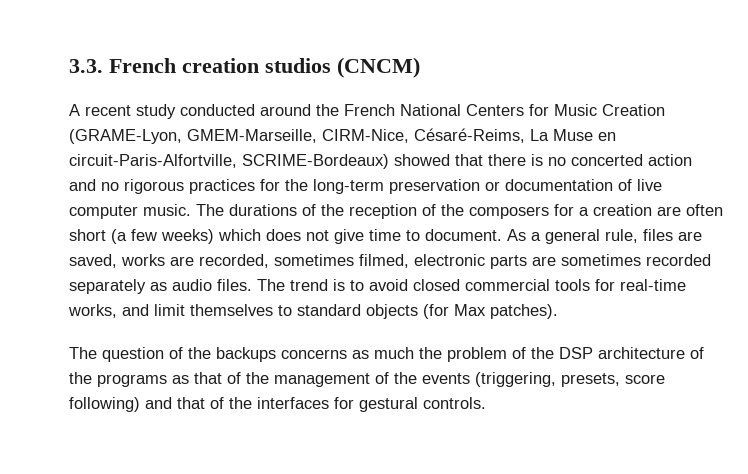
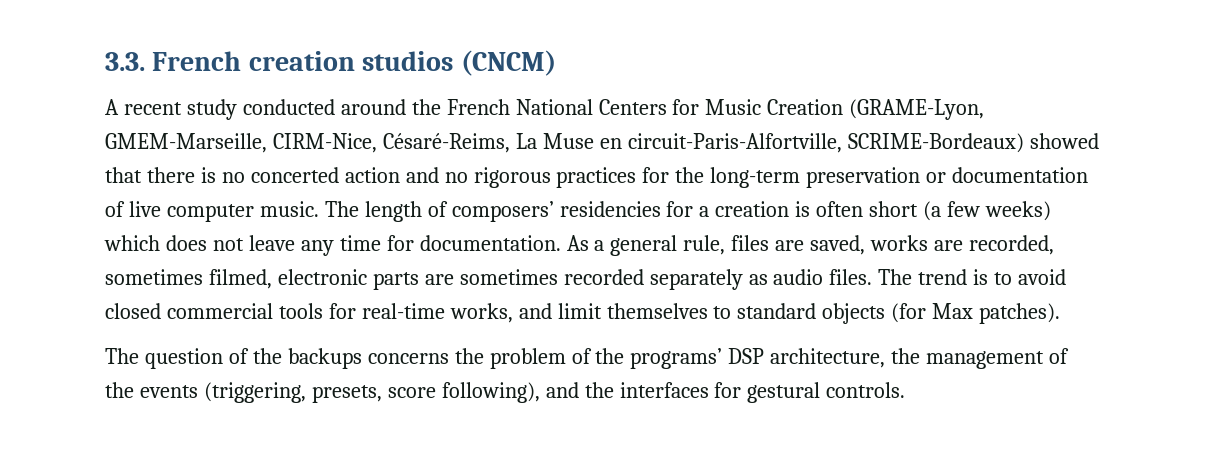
- The durations of the reception of the composers for a creation are often short (a few weeks) which does not give time to document.
+ The length of composers’ residencies for a creation is often short (a few weeks) which does not leave any time for documentation.
- The question of the backups concerns as much the problem of the DSP architecture of the programs as that of the management of the events (triggering, presets, score following) and that of the interfaces for gestural controls.
+ The question of the backups concerns the problem of the programs’ DSP architecture, the management of the events (triggering, presets, score following), and the interfaces for gestural controls.

